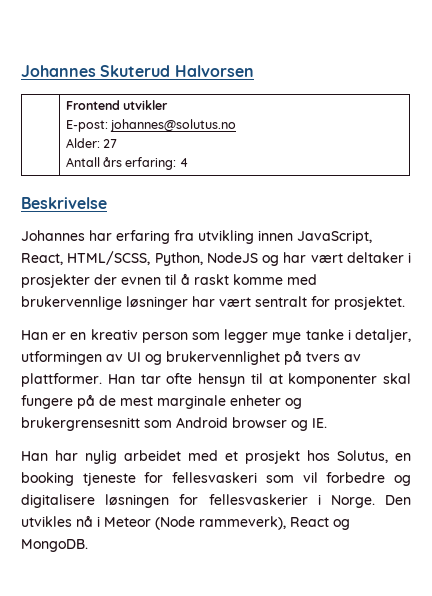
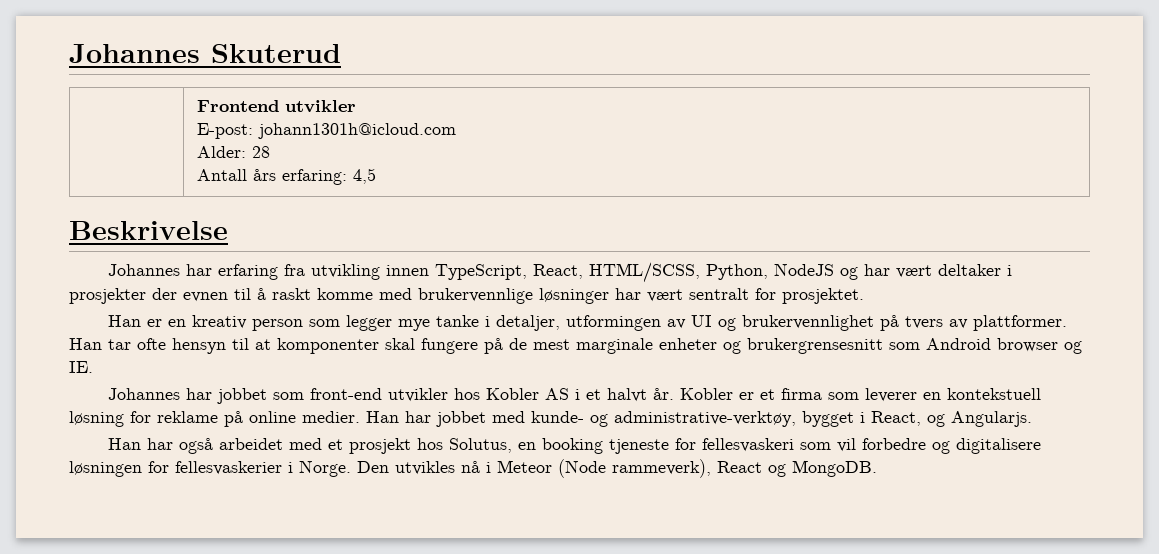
- Johannes Skuterud Halvorsen
+ Johannes Skuterud
  | Frontend utvikler
- E-post: johannes@solutus.no
- Alder: 27
- Antall års erfaring: 4
+ E-post: johann1301h@icloud.com
+ Alder: 28
+ Antall års erfaring: 4,5
- Johannes har erfaring fra utvikling innen JavaScript, React, HTML/SCSS, Python, NodeJS og har vært deltaker i prosjekter der evnen til å raskt komme med brukervennlige løsninger har vært sentralt for prosjektet.
+ Johannes har erfaring fra utvikling innen TypeScript, React, HTML/SCSS, Python, NodeJS og har vært deltaker i prosjekter der evnen til å raskt komme med brukervennlige løsninger har vært sentralt for prosjektet.
- Han har nylig arbeidet med et prosjekt hos Solutus, en booking tjeneste for fellesvaskeri som vil forbedre og digitalisere løsningen for fellesvaskerier i Norge.
+ Johannes har jobbet som front-end utvikler hos Kobler AS i et halvt år. Kobler er et firma som leverer en kontekstuell løsning for reklame på online medier. Han har jobbet med kunde- og administrative-verktøy, bygget i React, og Angularjs.
+ Han har også arbeidet med et prosjekt hos Solutus, en booking tjeneste for fellesvaskeri som vil forbedre og digitalisere løsningen for fellesvaskerier i Norge.

